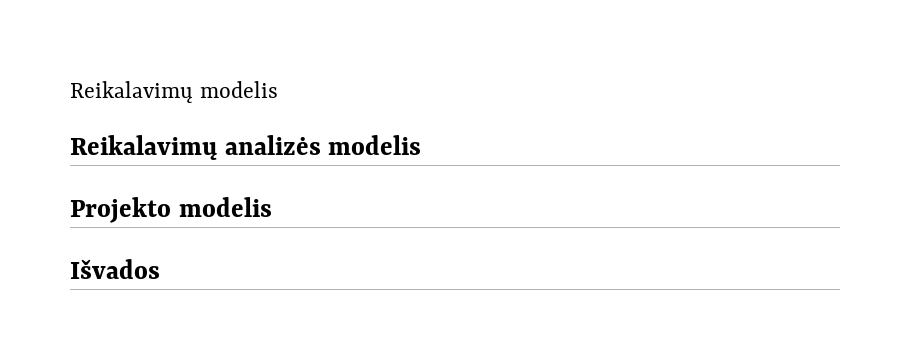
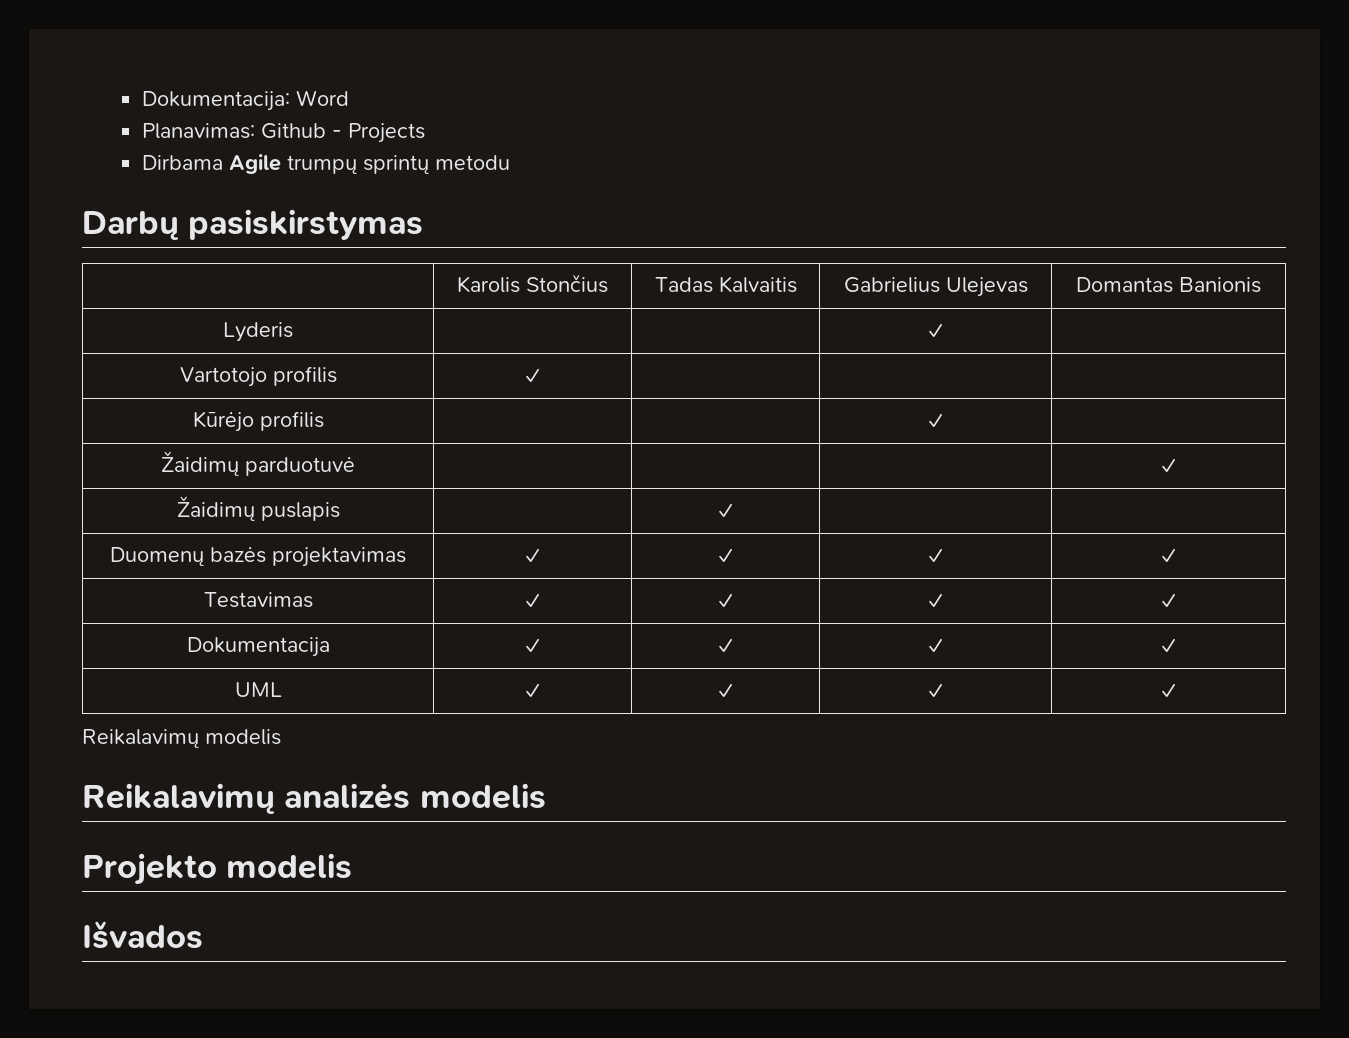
+ Dokumentacija: Word
+ Planavimas: Github - Projects
+ Dirbama Agile trumpų sprintų metodu
+ Darbų pasiskirstymas
+ | Karolis Stončius | Tadas Kalvaitis | Gabrielius Ulejevas | Domantas Banionis
+ Lyderis | | | ✓ |
+ Vartotojo profilis | ✓ | | |
+ Kūrėjo profilis | | | ✓ |
+ Žaidimų parduotuvė | | | | ✓
+ Žaidimų puslapis | | ✓ | |
+ Duomenų bazės projektavimas | ✓ | ✓ | ✓ | ✓
+ Testavimas | ✓ | ✓ | ✓ | ✓
+ Dokumentacija | ✓ | ✓ | ✓ | ✓
+ UML | ✓ | ✓ | ✓ | ✓

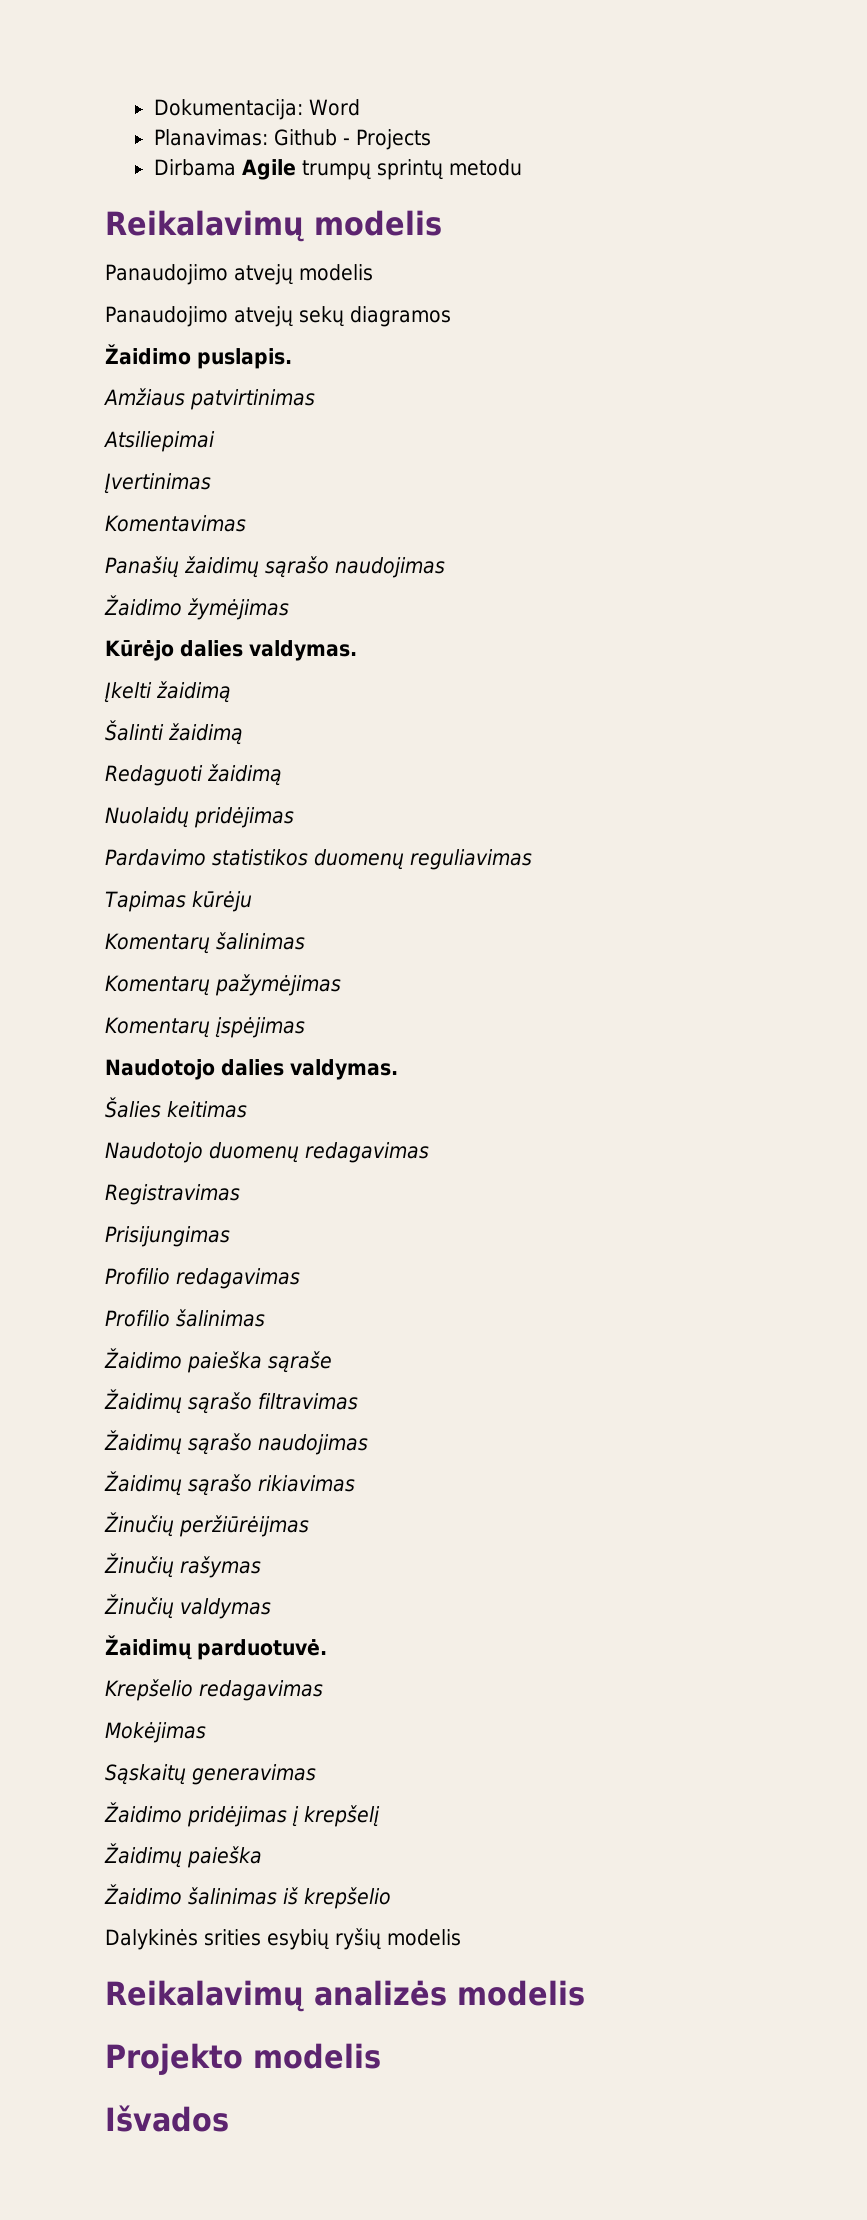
- Darbų pasiskirstymas
- | Karolis Stončius | Tadas Kalvaitis | Gabrielius Ulejevas | Domantas Banionis
- Lyderis | | | ✓ |
- Vartotojo profilis | ✓ | | |
- Kūrėjo profilis | | | ✓ |
- Žaidimų parduotuvė | | | | ✓
- Žaidimų puslapis | | ✓ | |
- Duomenų bazės projektavimas | ✓ | ✓ | ✓ | ✓
- Testavimas | ✓ | ✓ | ✓ | ✓
- Dokumentacija | ✓ | ✓ | ✓ | ✓
- UML | ✓ | ✓ | ✓ | ✓
  Reikalavimų modelis
+ Panaudojimo atvejų modelis
+ Panaudojimo atvejų sekų diagramos
+ Žaidimo puslapis.
+ Amžiaus patvirtinimas
+ Atsiliepimai
+ Įvertinimas
+ Komentavimas
+ Panašių žaidimų sąrašo naudojimas
+ Žaidimo žymėjimas
+ Kūrėjo dalies valdymas.
+ Įkelti žaidimą
+ Šalinti žaidimą
+ Redaguoti žaidimą
+ Nuolaidų pridėjimas
+ Pardavimo statistikos duomenų reguliavimas
+ Tapimas kūrėju
+ Komentarų šalinimas
+ Komentarų pažymėjimas
+ Komentarų įspėjimas
+ Naudotojo dalies valdymas.
+ Šalies keitimas
+ Naudotojo duomenų redagavimas
+ Registravimas
+ Prisijungimas
+ Profilio redagavimas
+ Profilio šalinimas
+ Žaidimo paieška sąraše
+ Žaidimų sąrašo filtravimas
+ Žaidimų sąrašo naudojimas
+ Žaidimų sąrašo rikiavimas
+ Žinučių peržiūrėijmas
+ Žinučių rašymas
+ Žinučių valdymas
+ Žaidimų parduotuvė.
+ Krepšelio redagavimas
+ Mokėjimas
+ Sąskaitų generavimas
+ Žaidimo pridėjimas į krepšelį
+ Žaidimų paieška
+ Žaidimo šalinimas iš krepšelio
+ Dalykinės srities esybių ryšių modelis

